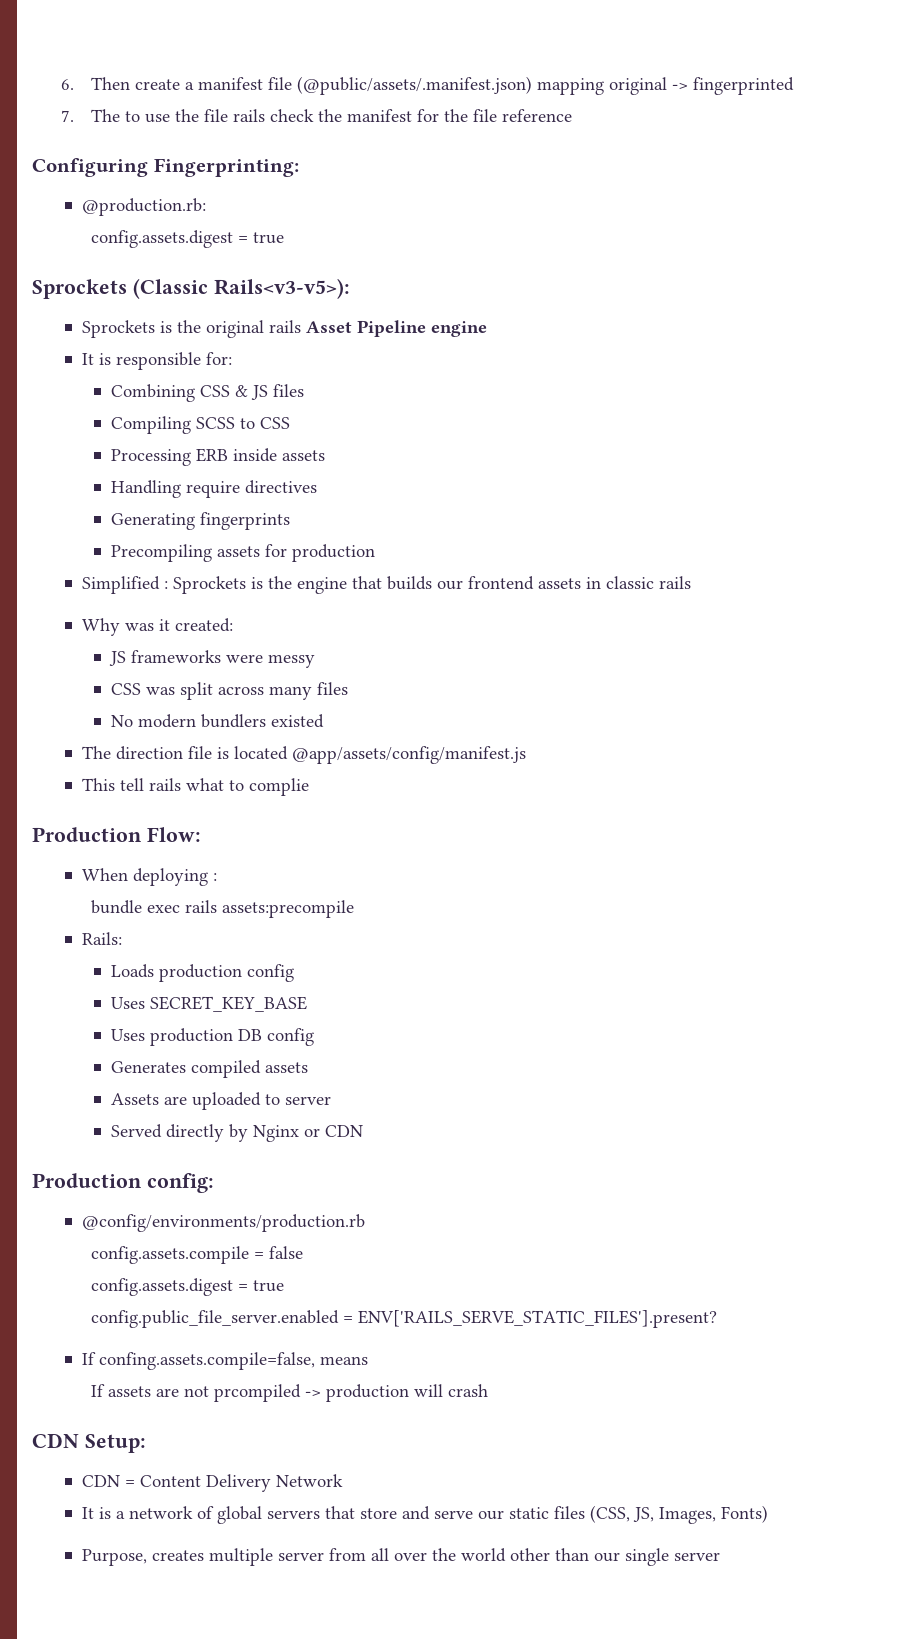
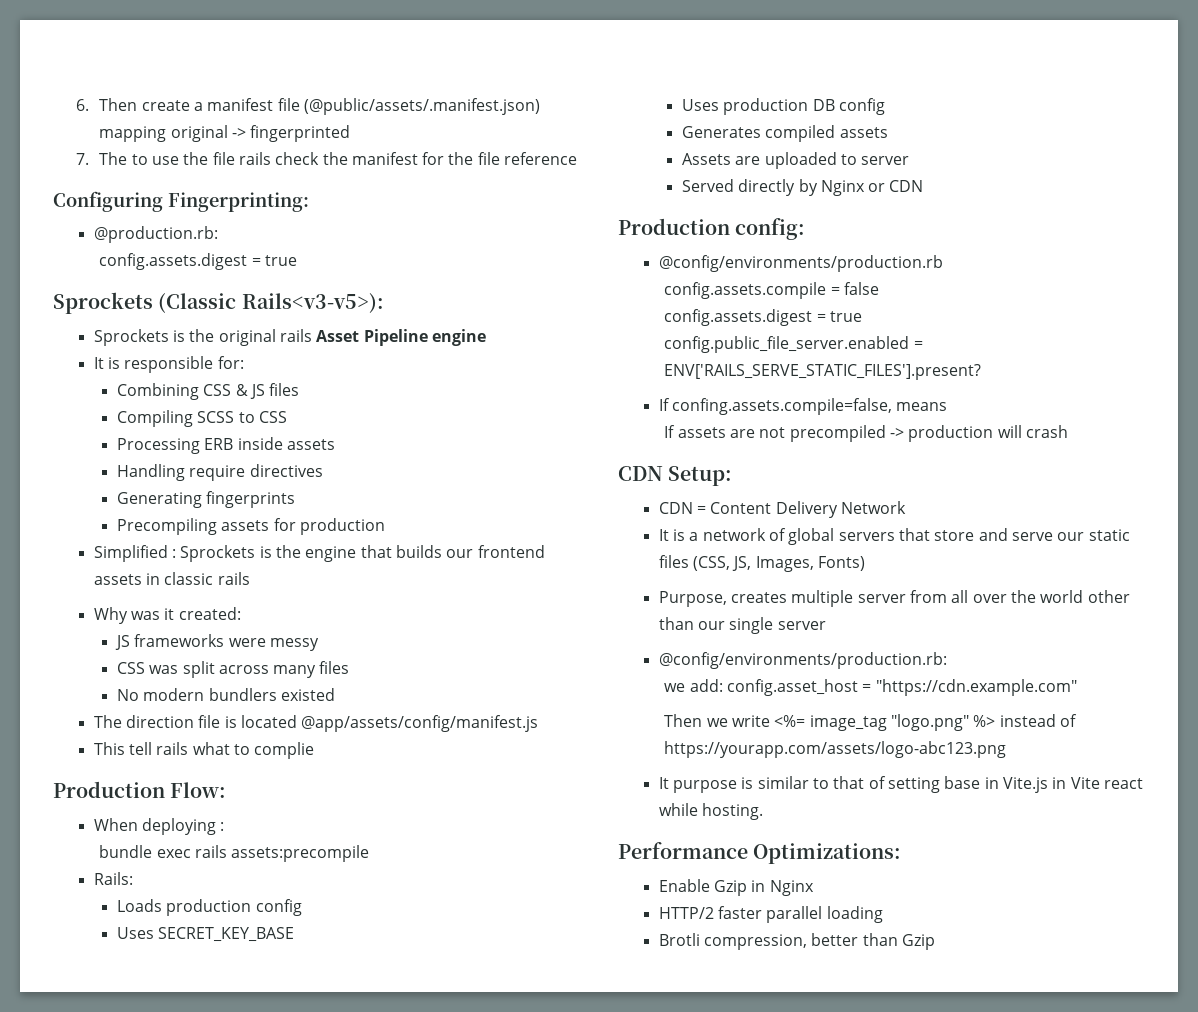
- If assets are not prcompiled -> production will crash
+ If assets are not precompiled -> production will crash
+ @config/environments/production.rb:
+ we add: config.asset_host = "https://cdn.example.com"
+ Then we write <%= image_tag "logo.png" %> instead of https://yourapp.com/assets/logo-abc123.png
+ It purpose is similar to that of setting base in Vite.js in Vite react while hosting.
+ Performance Optimizations:
+ Enable Gzip in Nginx
+ HTTP/2 faster parallel loading
+ Brotli compression, better than Gzip

